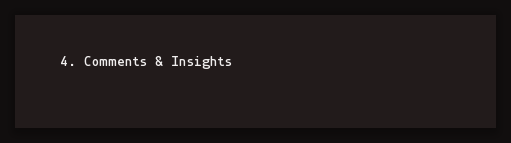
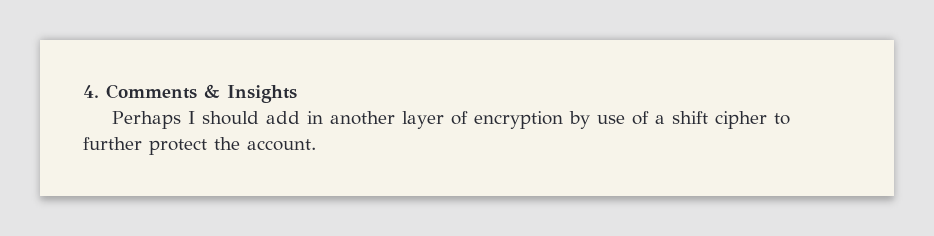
+ Perhaps I should add in another layer of encryption by use of a shift cipher to further protect the account.

